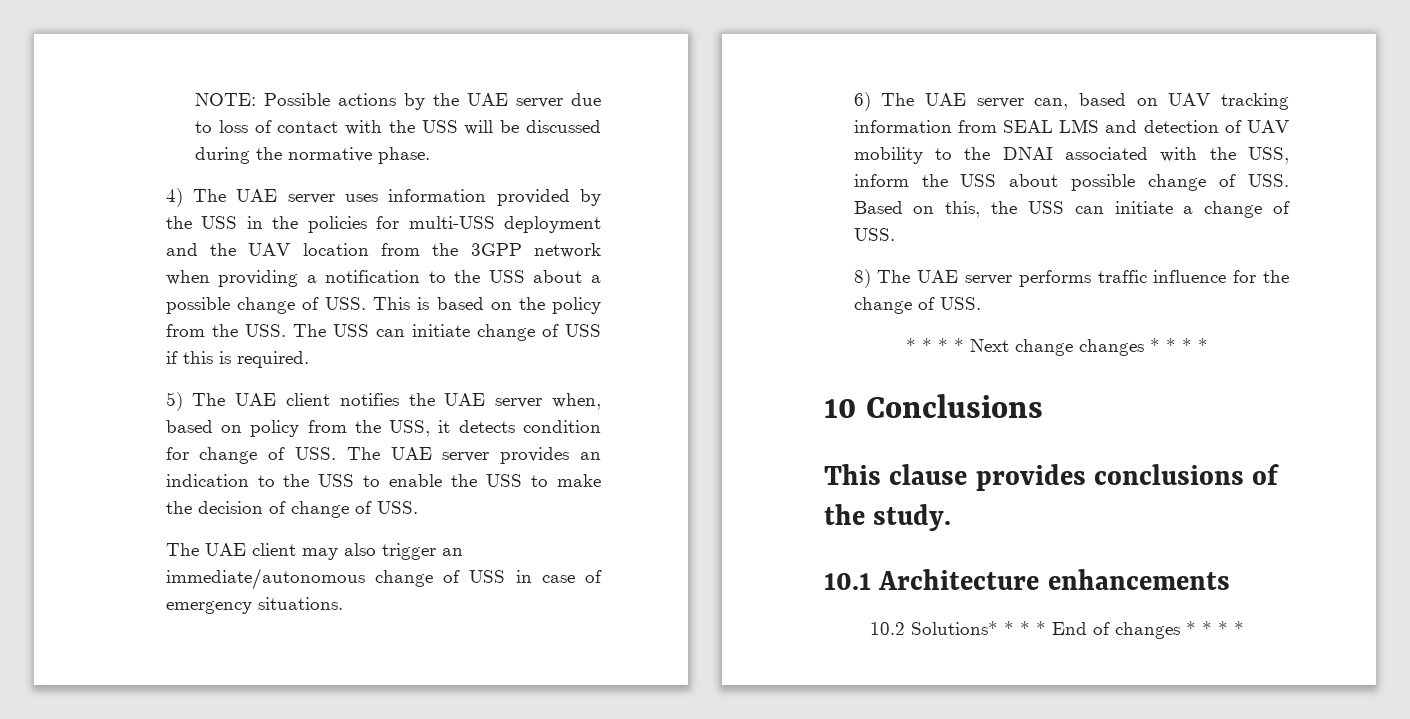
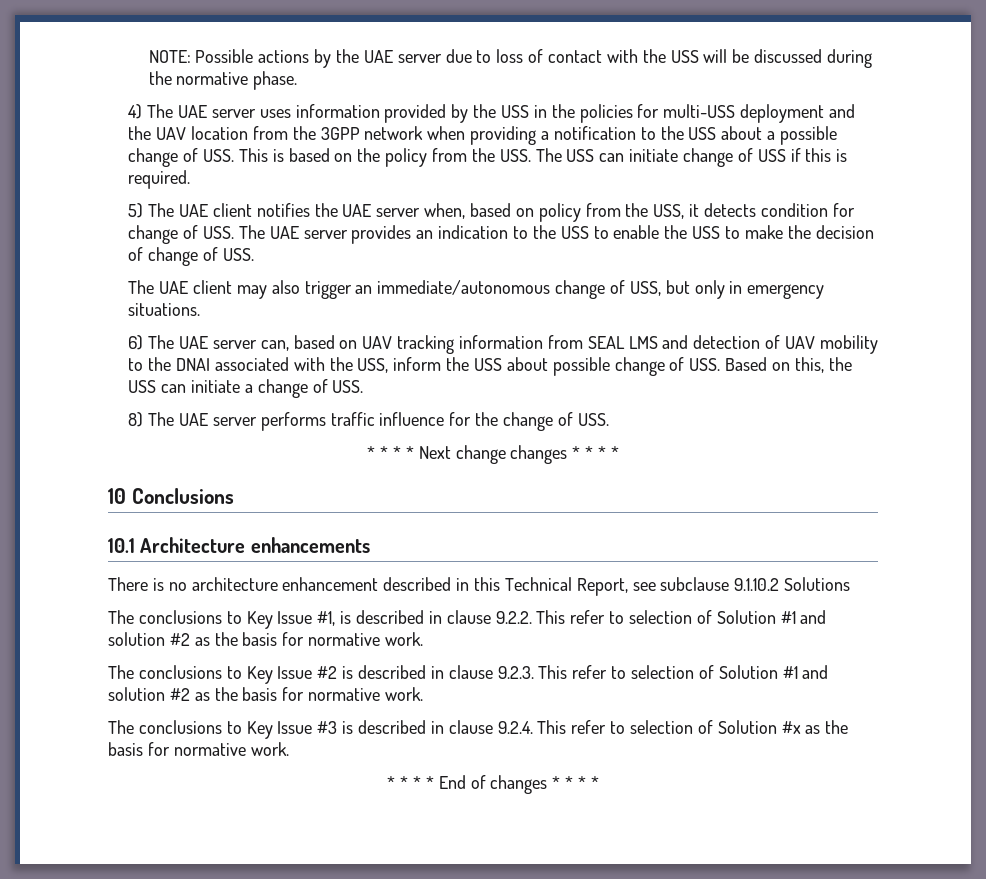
- The UAE client may also trigger an immediate/autonomous change of USS in case of emergency situations.
+ The UAE client may also trigger an immediate/autonomous change of USS, but only in emergency situations.
- This clause provides conclusions of the study.
  10.1 Architecture enhancements
- 10.2 Solutions* * * * End of changes * * * *
+ There is no architecture enhancement described in this Technical Report, see subclause 9.1.10.2 Solutions
+ The conclusions to Key Issue #1, is described in clause 9.2.2. This refer to selection of Solution #1 and solution #2 as the basis for normative work.
+ The conclusions to Key Issue #2 is described in clause 9.2.3. This refer to selection of Solution #1 and solution #2 as the basis for normative work.
+ The conclusions to Key Issue #3 is described in clause 9.2.4. This refer to selection of Solution #x as the basis for normative work.
+ * * * * End of changes * * * *

